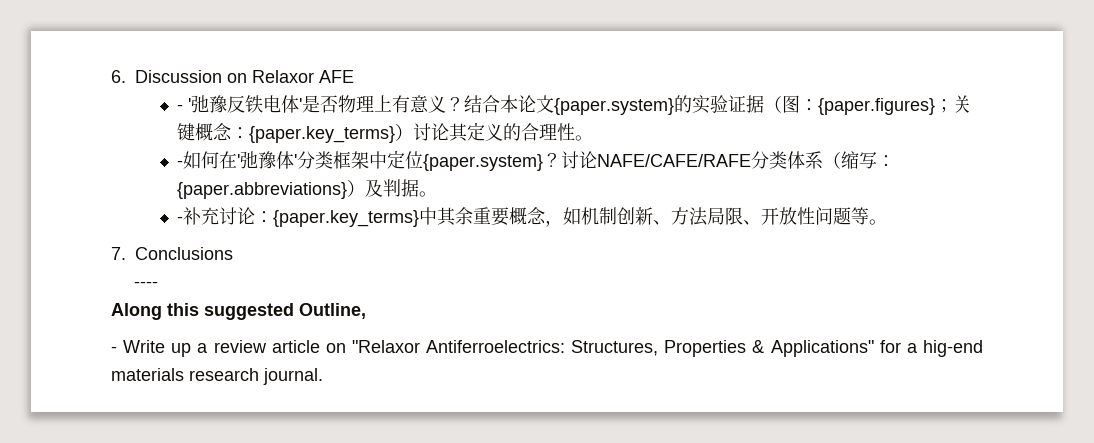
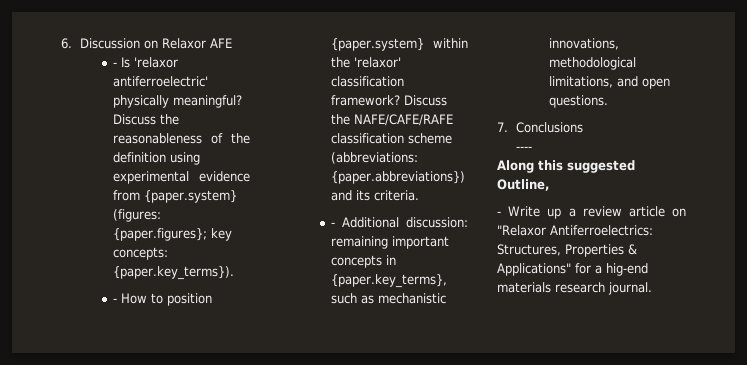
- - '弛豫反铁电体'是否物理上有意义？结合本论文{paper.system}的实验证据（图：{paper.figures}；关键概念：{paper.key_terms}）讨论其定义的合理性。
- -如何在'弛豫体'分类框架中定位{paper.system}？讨论NAFE/CAFE/RAFE分类体系（缩写：{paper.abbreviations}）及判据。
- -补充讨论：{paper.key_terms}中其余重要概念，如机制创新、方法局限、开放性问题等。
+ - Is 'relaxor antiferroelectric' physically meaningful? Discuss the reasonableness of the definition using experimental evidence from {paper.system} (figures: {paper.figures}; key concepts: {paper.key_terms}).
+ - How to position {paper.system} within the 'relaxor' classification framework? Discuss the NAFE/CAFE/RAFE classification scheme (abbreviations: {paper.abbreviations}) and its criteria.
+ - Additional discussion: remaining important concepts in {paper.key_terms}, such as mechanistic innovations, methodological limitations, and open questions.

